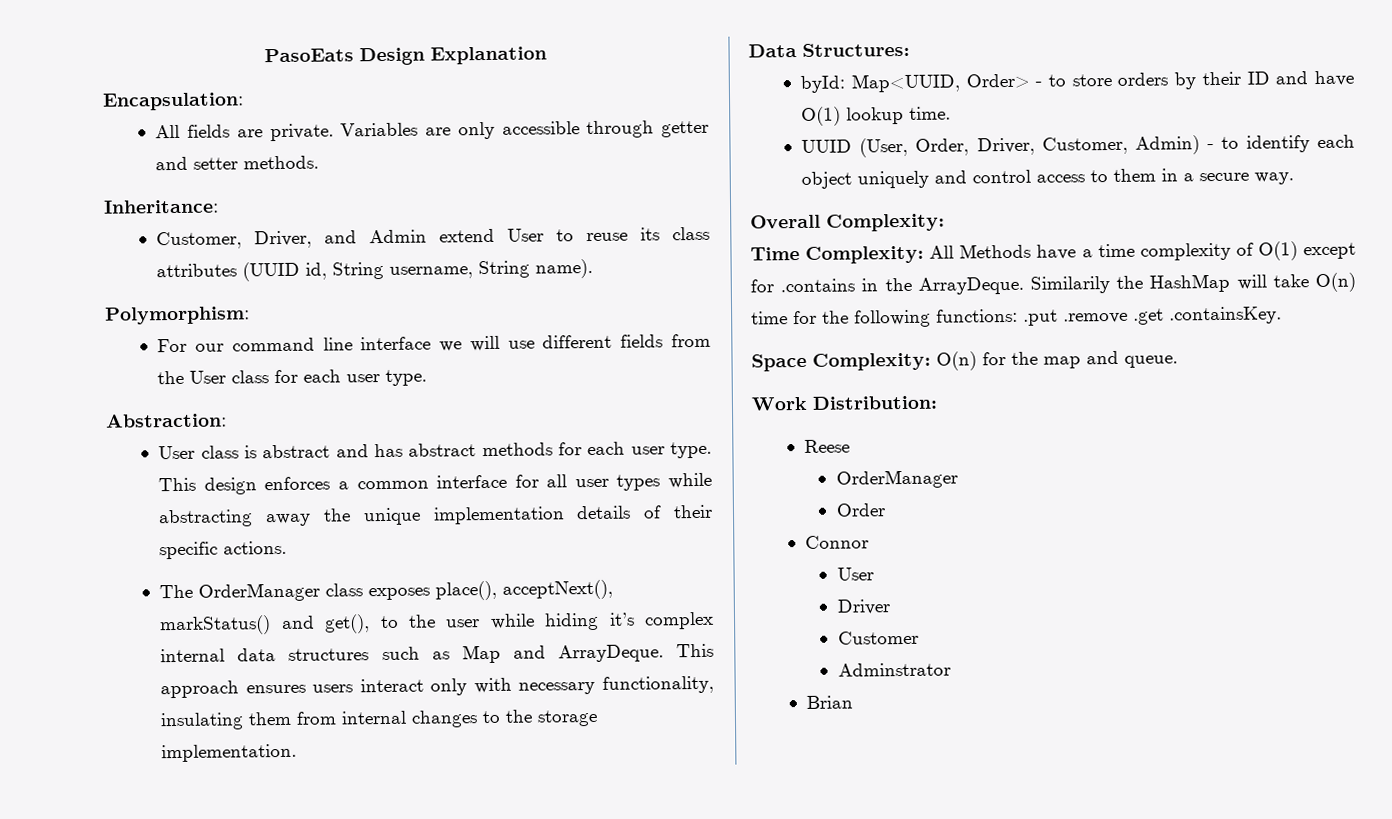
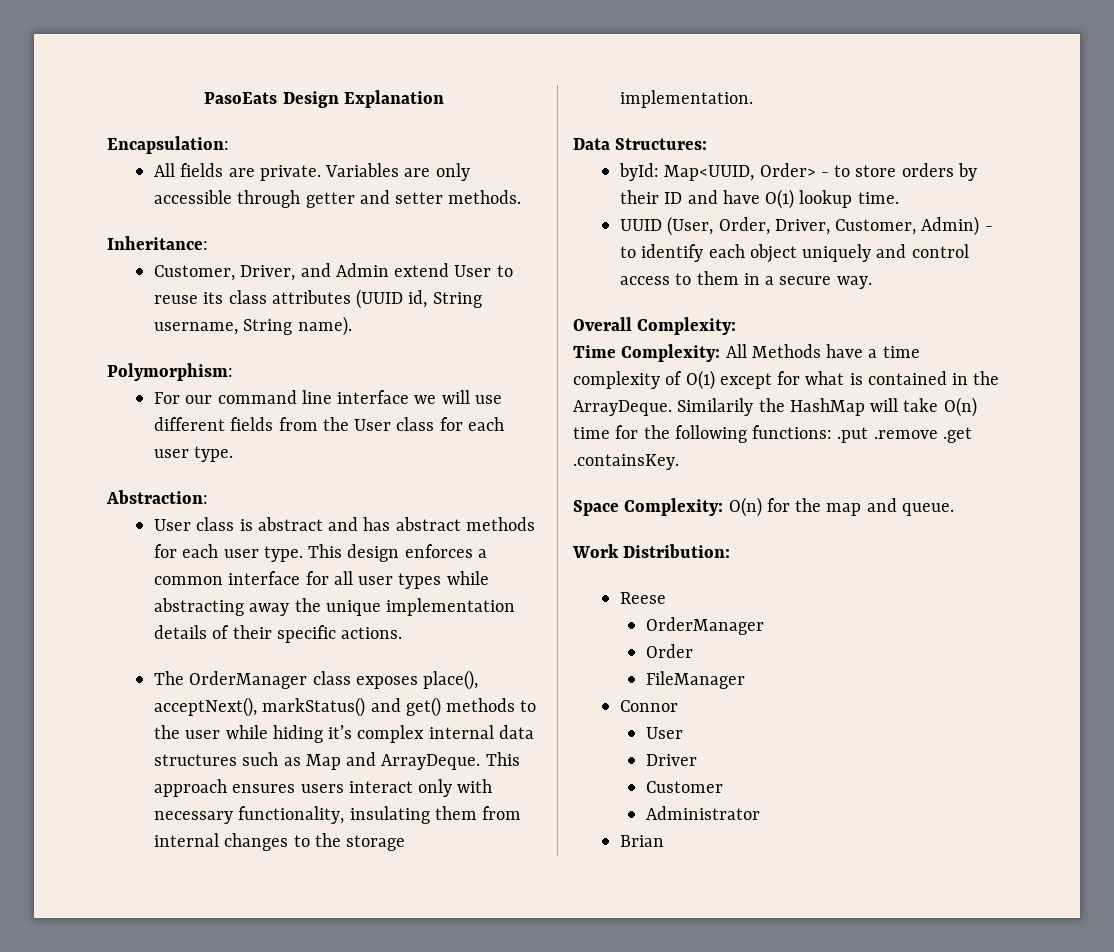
- The OrderManager class exposes place(), acceptNext(), markStatus() and get(), to the user while hiding it’s complex internal data structures such as Map and ArrayDeque.
+ The OrderManager class exposes place(), acceptNext(), markStatus() and get() methods to the user while hiding it’s complex internal data structures such as Map and ArrayDeque.
- Time Complexity: All Methods have a time complexity of O(1) except for .contains in the ArrayDeque.
+ Time Complexity: All Methods have a time complexity of O(1) except for what is contained in the ArrayDeque.
+ FileManager
- Adminstrator
+ Administrator

